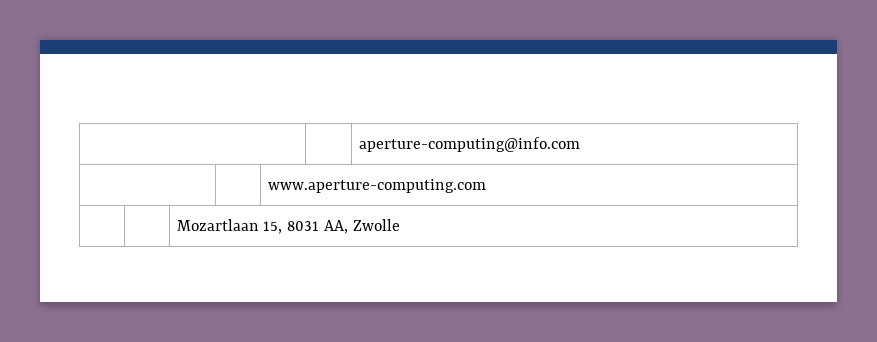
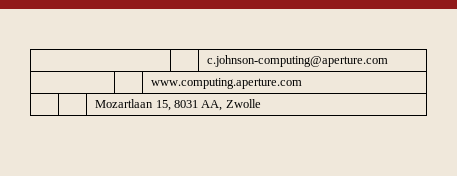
- | | aperture-computing@info.com
- | | www.aperture-computing.com
+ | | c.johnson-computing@aperture.com
+ | | www.computing.aperture.com

